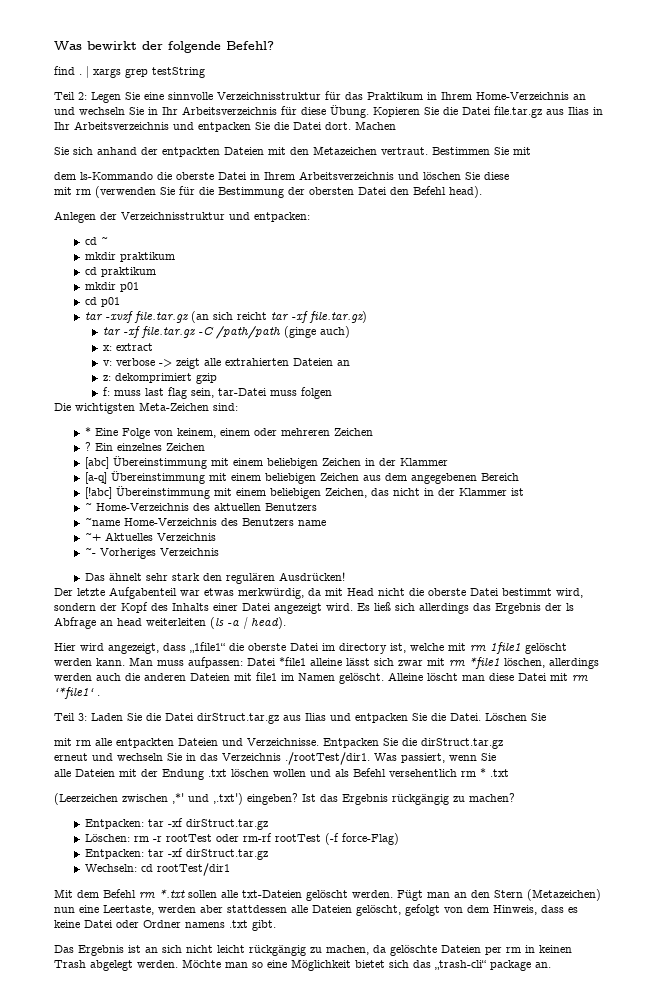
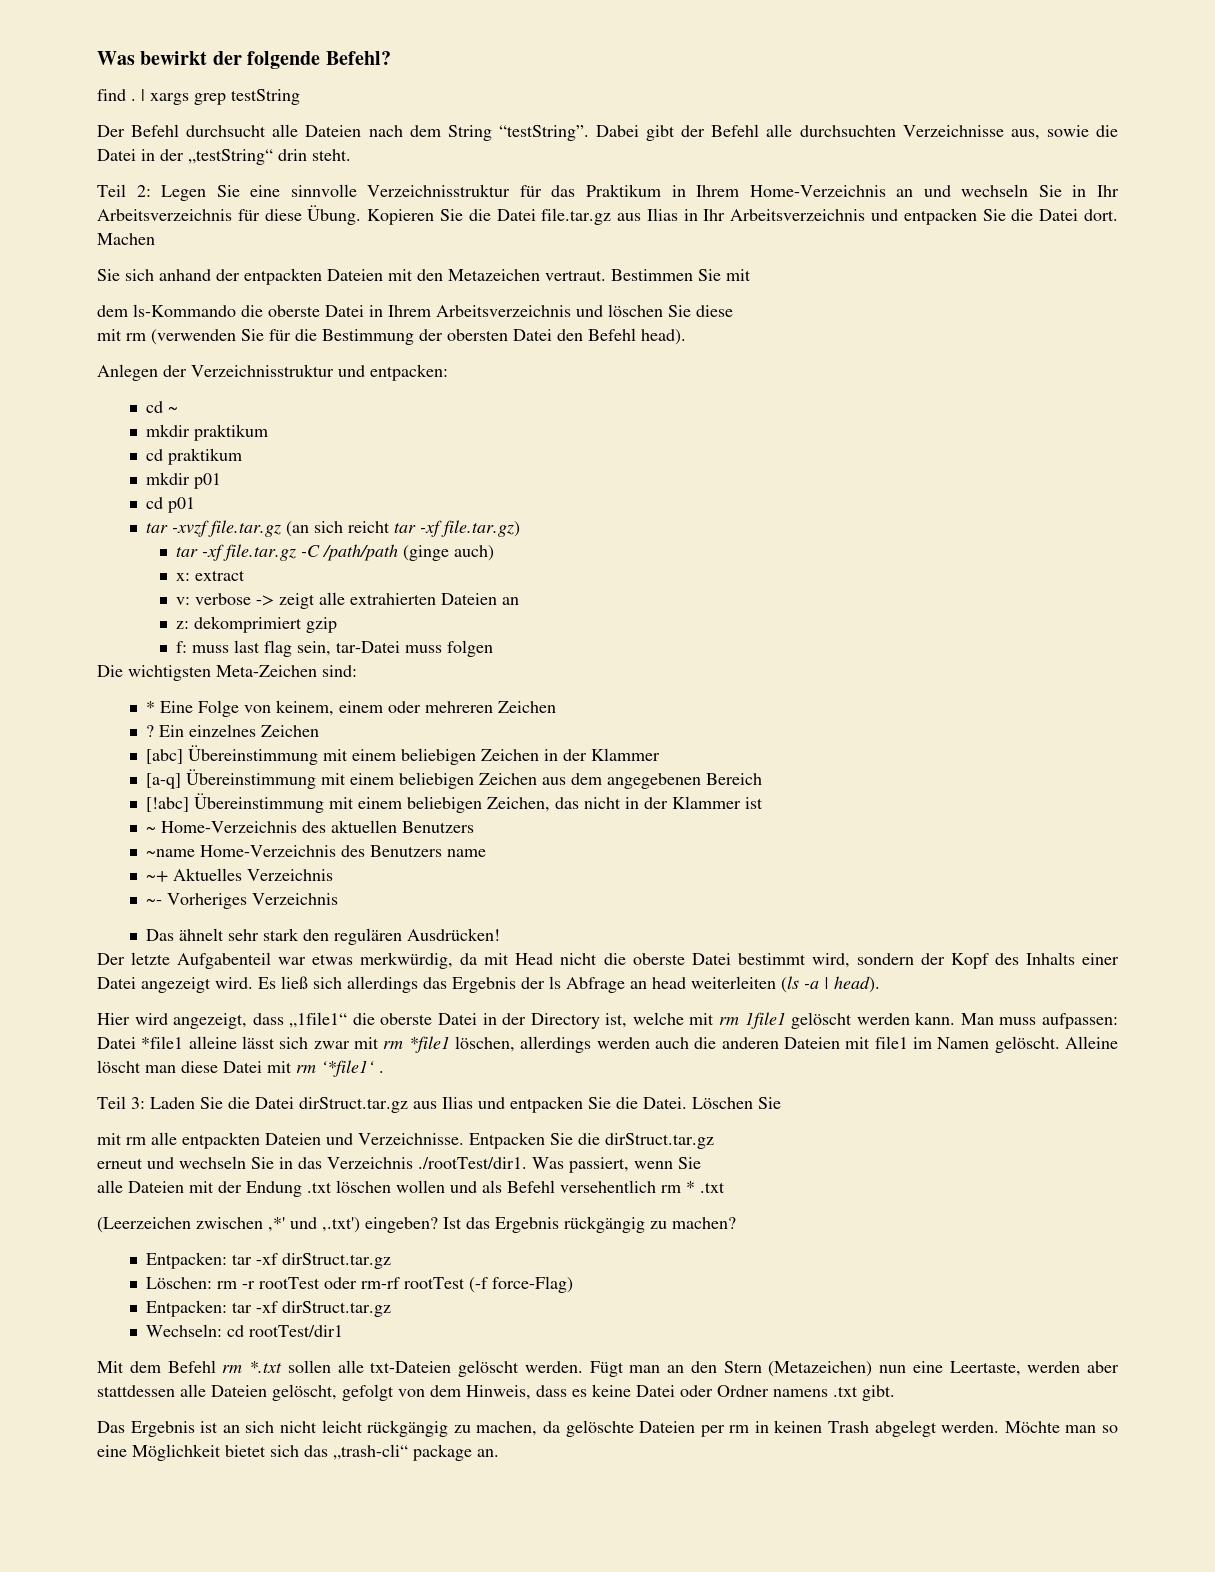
+ Der Befehl durchsucht alle Dateien nach dem String “testString”. Dabei gibt der Befehl alle durchsuchten Verzeichnisse aus, sowie die Datei in der „testString“ drin steht.
- Hier wird angezeigt, dass „1file1“ die oberste Datei im directory ist, welche mit rm 1file1 gelöscht werden kann.
+ Hier wird angezeigt, dass „1file1“ die oberste Datei in der Directory ist, welche mit rm 1file1 gelöscht werden kann.

